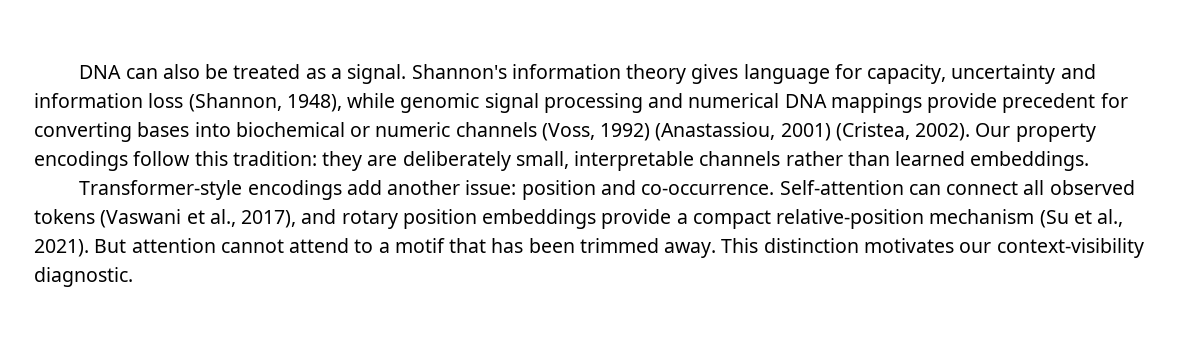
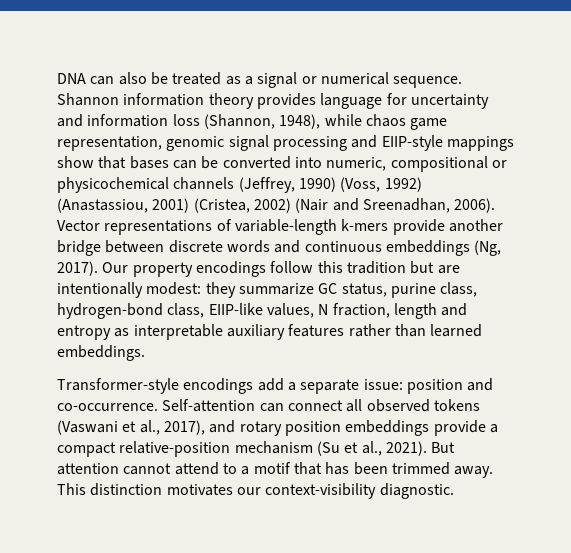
- DNA can also be treated as a signal. Shannon's information theory gives language for capacity, uncertainty and information loss (Shannon, 1948), while genomic signal processing and numerical DNA mappings provide precedent for converting bases into biochemical or numeric channels (Voss, 1992) (Anastassiou, 2001) (Cristea, 2002).
+ DNA can also be treated as a signal or numerical sequence. Shannon information theory provides language for uncertainty and information loss (Shannon, 1948), while chaos game representation, genomic signal processing and EIIP-style mappings show that bases can be converted into numeric, compositional or physicochemical channels (Jeffrey, 1990) (Voss, 1992) (Anastassiou, 2001) (Cristea, 2002) (Nair and Sreenadhan, 2006). Vector representations of variable-length k-mers provide another bridge between discrete words and continuous embeddings (Ng, 2017).
- Our property encodings follow this tradition: they are deliberately small, interpretable channels rather than learned embeddings.
+ Our property encodings follow this tradition but are intentionally modest: they summarize GC status, purine class, hydrogen-bond class, EIIP-like values, N fraction, length and entropy as interpretable auxiliary features rather than learned embeddings.
- Transformer-style encodings add another issue: position and co-occurrence.
+ Transformer-style encodings add a separate issue: position and co-occurrence.

